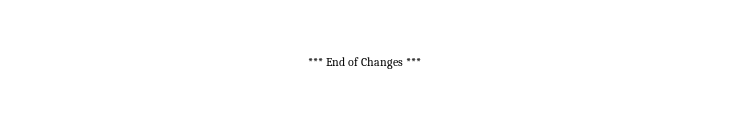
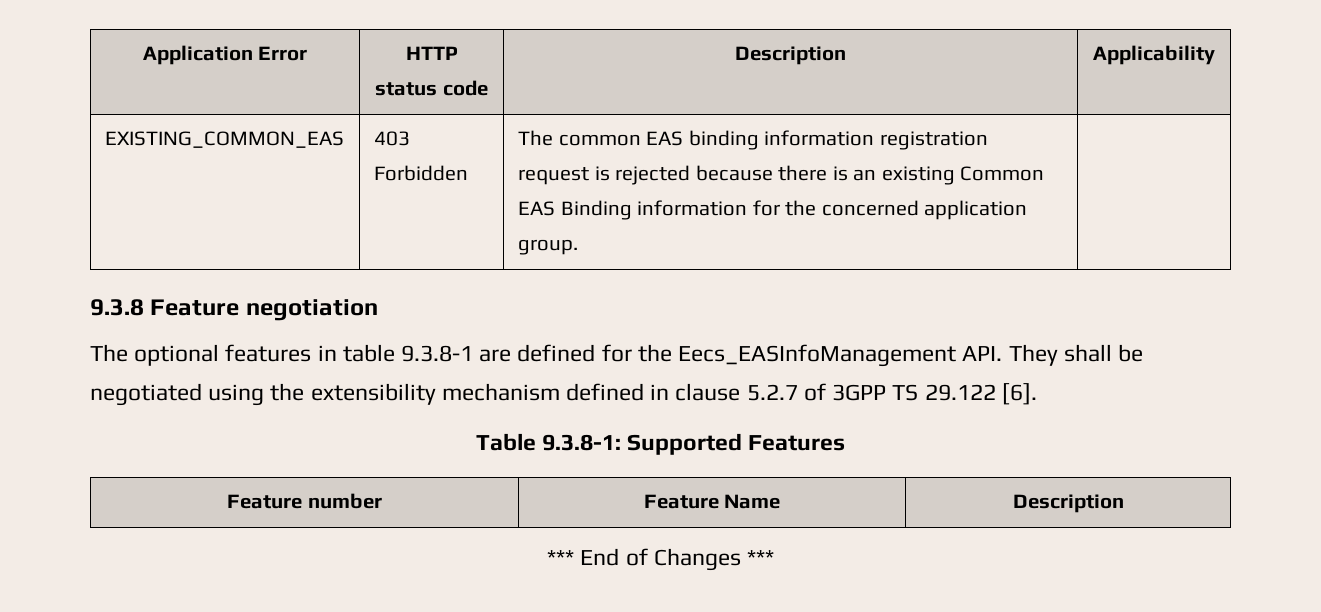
+ Application Error | HTTP status code | Description | Applicability
+ EXISTING_COMMON_EAS | 403 Forbidden | The common EAS binding information registration request is rejected because there is an existing Common EAS Binding information for the concerned application group. |
+ 9.3.8 Feature negotiation
+ The optional features in table 9.3.8-1 are defined for the Eecs_EASInfoManagement API. They shall be negotiated using the extensibility mechanism defined in clause 5.2.7 of 3GPP TS 29.122 [6].
+ Table 9.3.8-1: Supported Features
+ Feature number | Feature Name | Description

